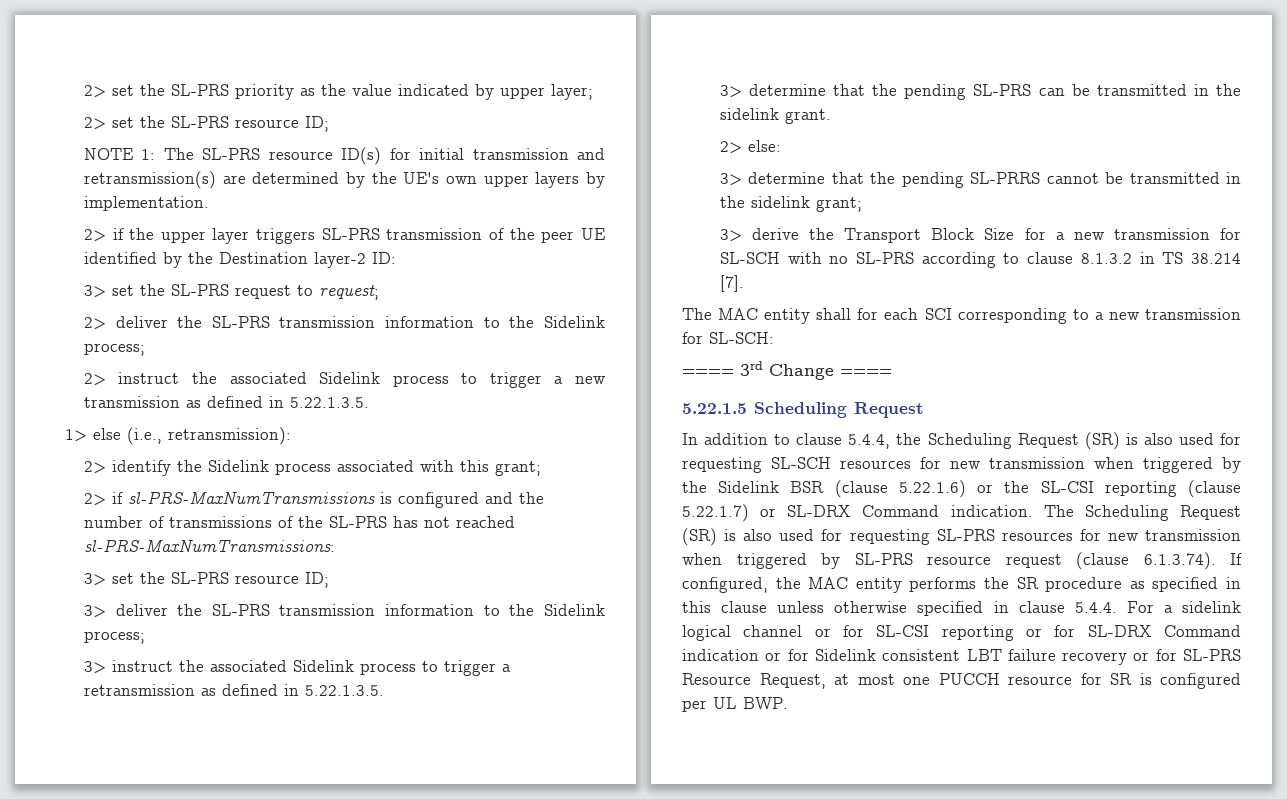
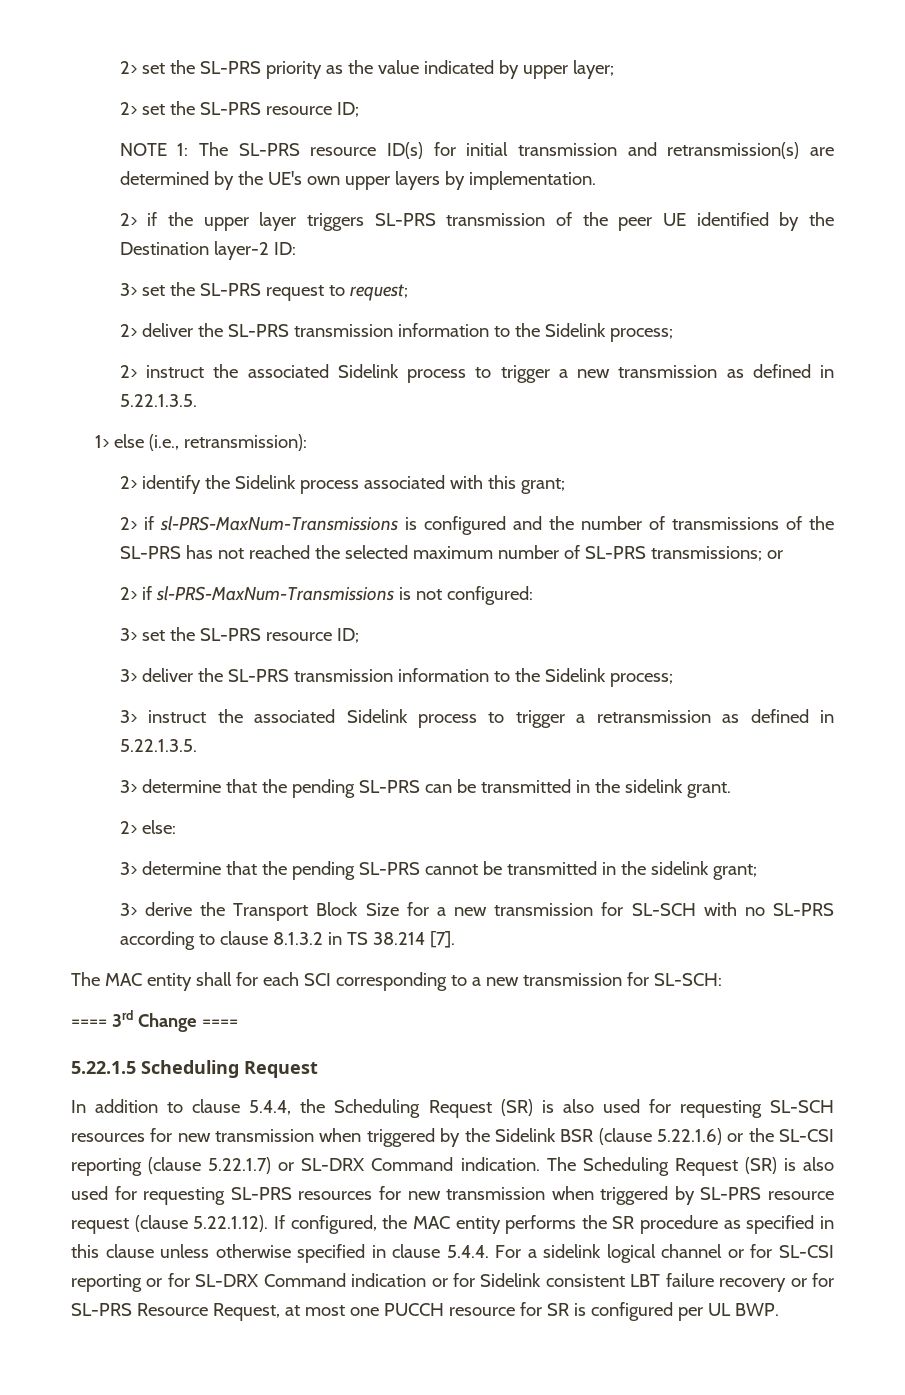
- 2> if sl-PRS-MaxNumTransmissions is configured and the number of transmissions of the SL-PRS has not reached sl-PRS-MaxNumTransmissions:
+ 2> if sl-PRS-MaxNum-Transmissions is configured and the number of transmissions of the SL-PRS has not reached the selected maximum number of SL-PRS transmissions; or
+ 2> if sl-PRS-MaxNum-Transmissions is not configured:
- 3> determine that the pending SL-PRRS cannot be transmitted in the sidelink grant;
+ 3> determine that the pending SL-PRS cannot be transmitted in the sidelink grant;
- The Scheduling Request (SR) is also used for requesting SL-PRS resources for new transmission when triggered by SL-PRS resource request (clause 6.1.3.74). If configured, the MAC entity performs the SR procedure as specified in this clause unless otherwise specified in clause 5.4.4. For a sidelink logical channel or for SL-CSI reporting or for SL-DRX Command indication or for Sidelink consistent LBT failure recovery or for SL-PRS Resource Request, at most one PUCCH resource for SR is configured per UL BWP.
+ The Scheduling Request (SR) is also used for requesting SL-PRS resources for new transmission when triggered by SL-PRS resource request (clause 5.22.1.12). If configured, the MAC entity performs the SR procedure as specified in this clause unless otherwise specified in clause 5.4.4. For a sidelink logical channel or for SL-CSI reporting or for SL-DRX Command indication or for Sidelink consistent LBT failure recovery or for SL-PRS Resource Request, at most one PUCCH resource for SR is configured per UL BWP.

